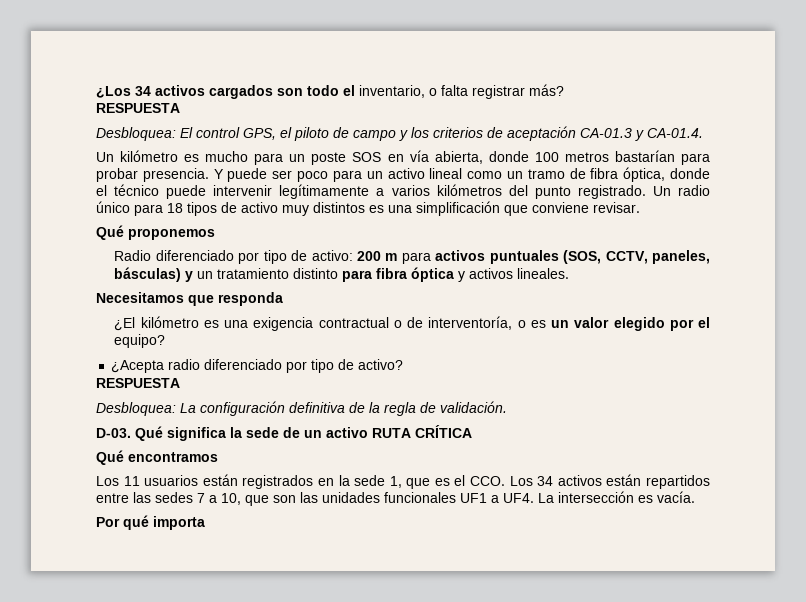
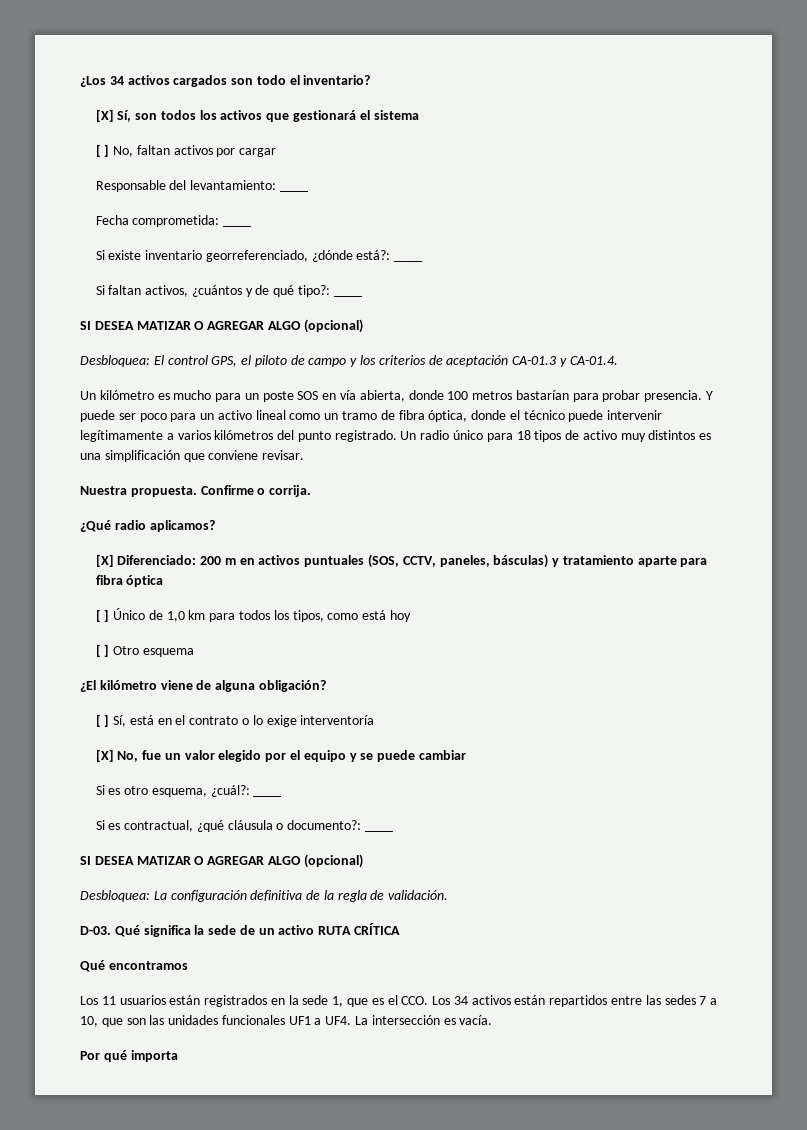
- ¿Los 34 activos cargados son todo el inventario, o falta registrar más?
- RESPUESTA
+ ¿Los 34 activos cargados son todo el inventario?
+ [X] Sí, son todos los activos que gestionará el sistema
+ [ ] No, faltan activos por cargar
+ Responsable del levantamiento: ____
+ Fecha comprometida: ____
+ Si existe inventario georreferenciado, ¿dónde está?: ____
+ Si faltan activos, ¿cuántos y de qué tipo?: ____
+ SI DESEA MATIZAR O AGREGAR ALGO (opcional)
- Qué proponemos
- Radio diferenciado por tipo de activo: 200 m para activos puntuales (SOS, CCTV, paneles, básculas) y un tratamiento distinto para fibra óptica y activos lineales.
- Necesitamos que responda
- ¿El kilómetro es una exigencia contractual o de interventoría, o es un valor elegido por el equipo?
- ¿Acepta radio diferenciado por tipo de activo?
- RESPUESTA
+ Nuestra propuesta. Confirme o corrija.
+ ¿Qué radio aplicamos?
+ [X] Diferenciado: 200 m en activos puntuales (SOS, CCTV, paneles, básculas) y tratamiento aparte para fibra óptica
+ [ ] Único de 1,0 km para todos los tipos, como está hoy
+ [ ] Otro esquema
+ ¿El kilómetro viene de alguna obligación?
+ [ ] Sí, está en el contrato o lo exige interventoría
+ [X] No, fue un valor elegido por el equipo y se puede cambiar
+ Si es otro esquema, ¿cuál?: ____
+ Si es contractual, ¿qué cláusula o documento?: ____
+ SI DESEA MATIZAR O AGREGAR ALGO (opcional)

